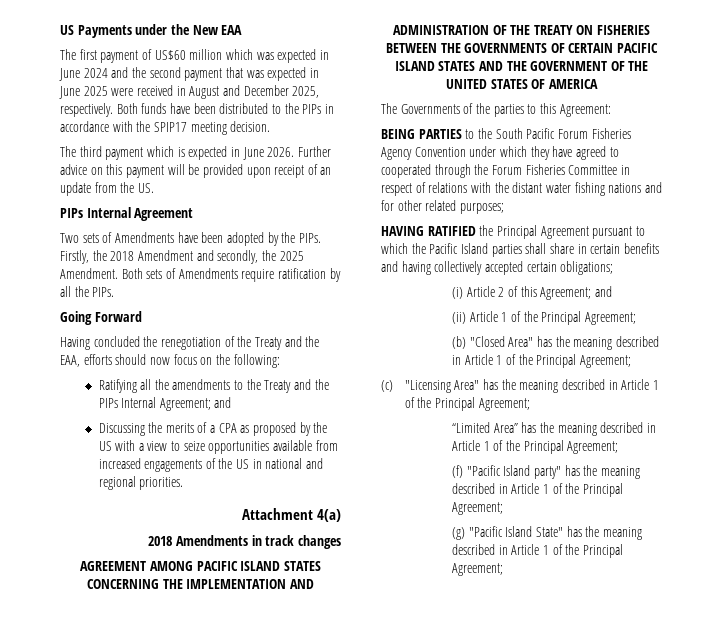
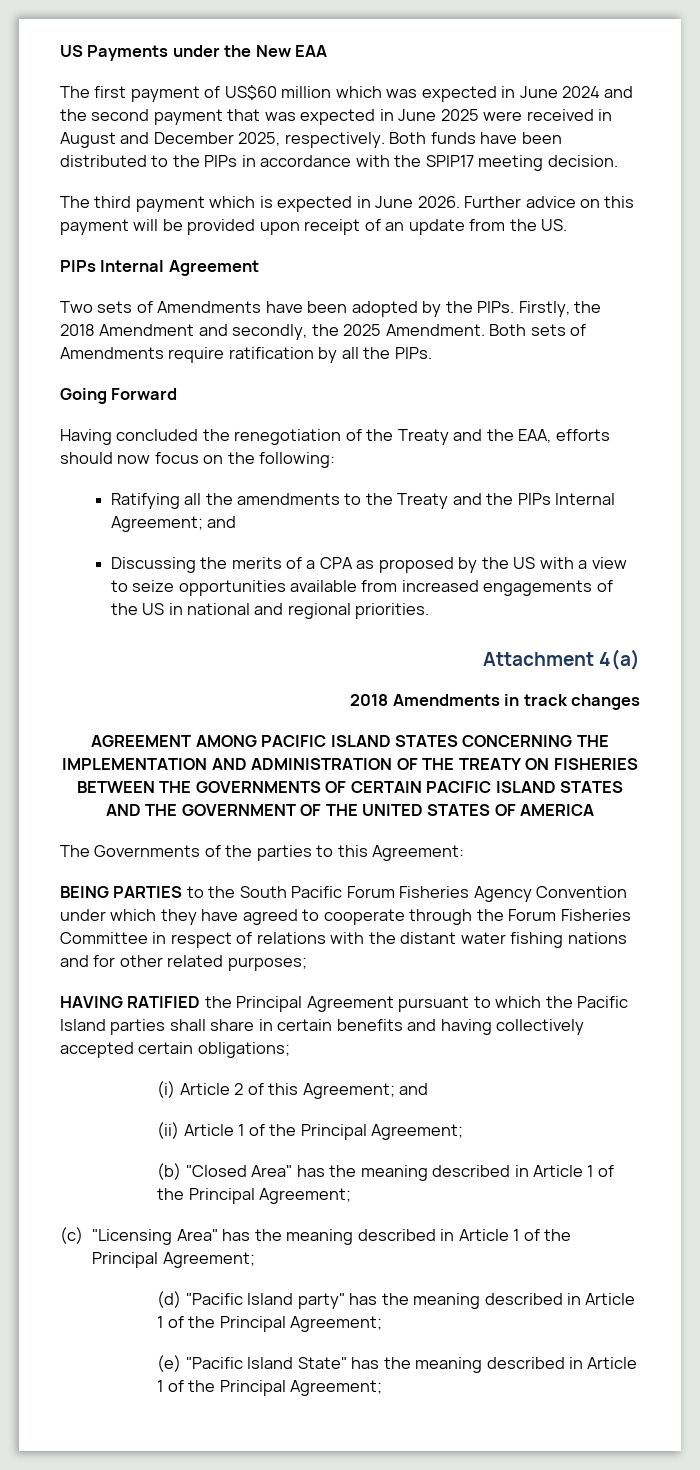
- BEING PARTIES to the South Pacific Forum Fisheries Agency Convention under which they have agreed to cooperated through the Forum Fisheries Committee in respect of relations with the distant water fishing nations and for other related purposes;
+ BEING PARTIES to the South Pacific Forum Fisheries Agency Convention under which they have agreed to cooperate through the Forum Fisheries Committee in respect of relations with the distant water fishing nations and for other related purposes;
- “Limited Area” has the meaning described in Article 1 of the Principal Agreement;
- (f) "Pacific Island party" has the meaning described in Article 1 of the Principal Agreement;
+ (d) "Pacific Island party" has the meaning described in Article 1 of the Principal Agreement;
- (g) "Pacific Island State" has the meaning described in Article 1 of the Principal Agreement;
+ (e) "Pacific Island State" has the meaning described in Article 1 of the Principal Agreement;

